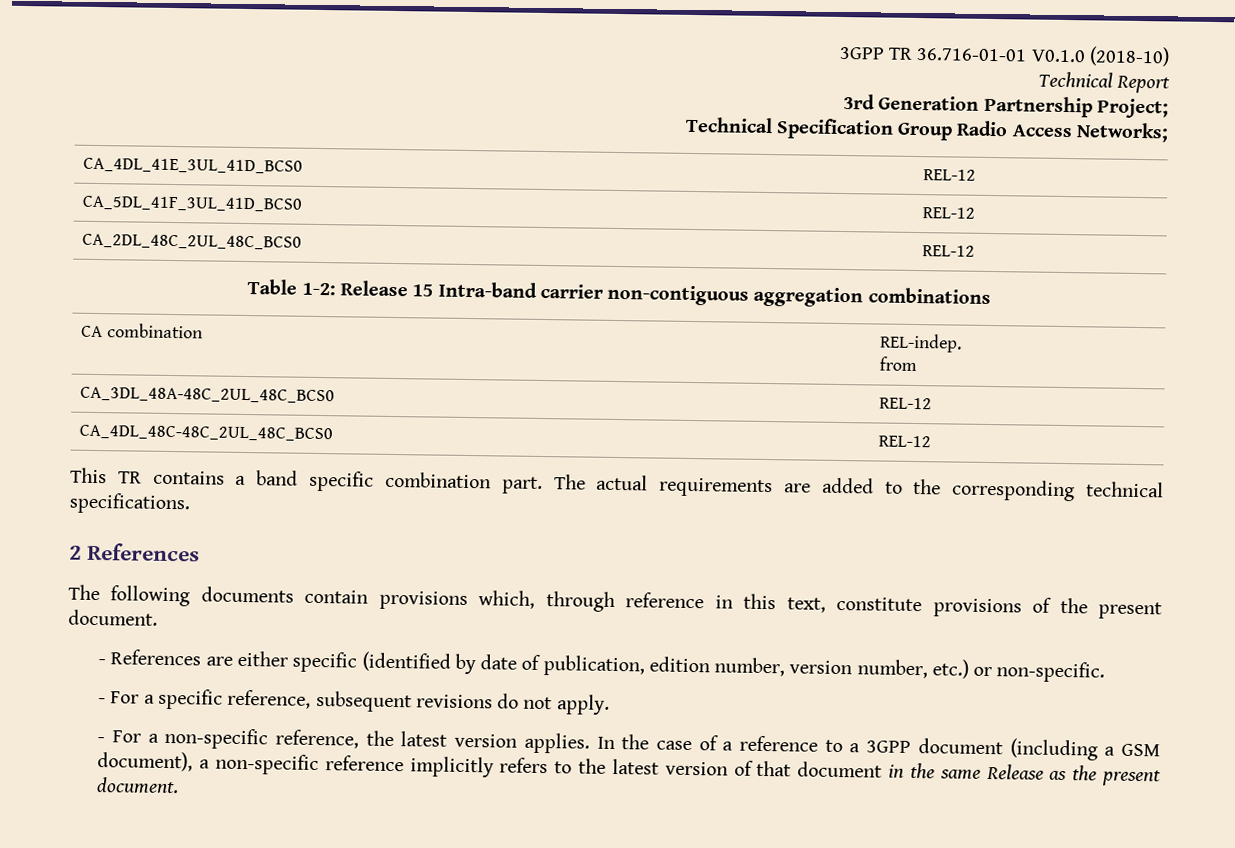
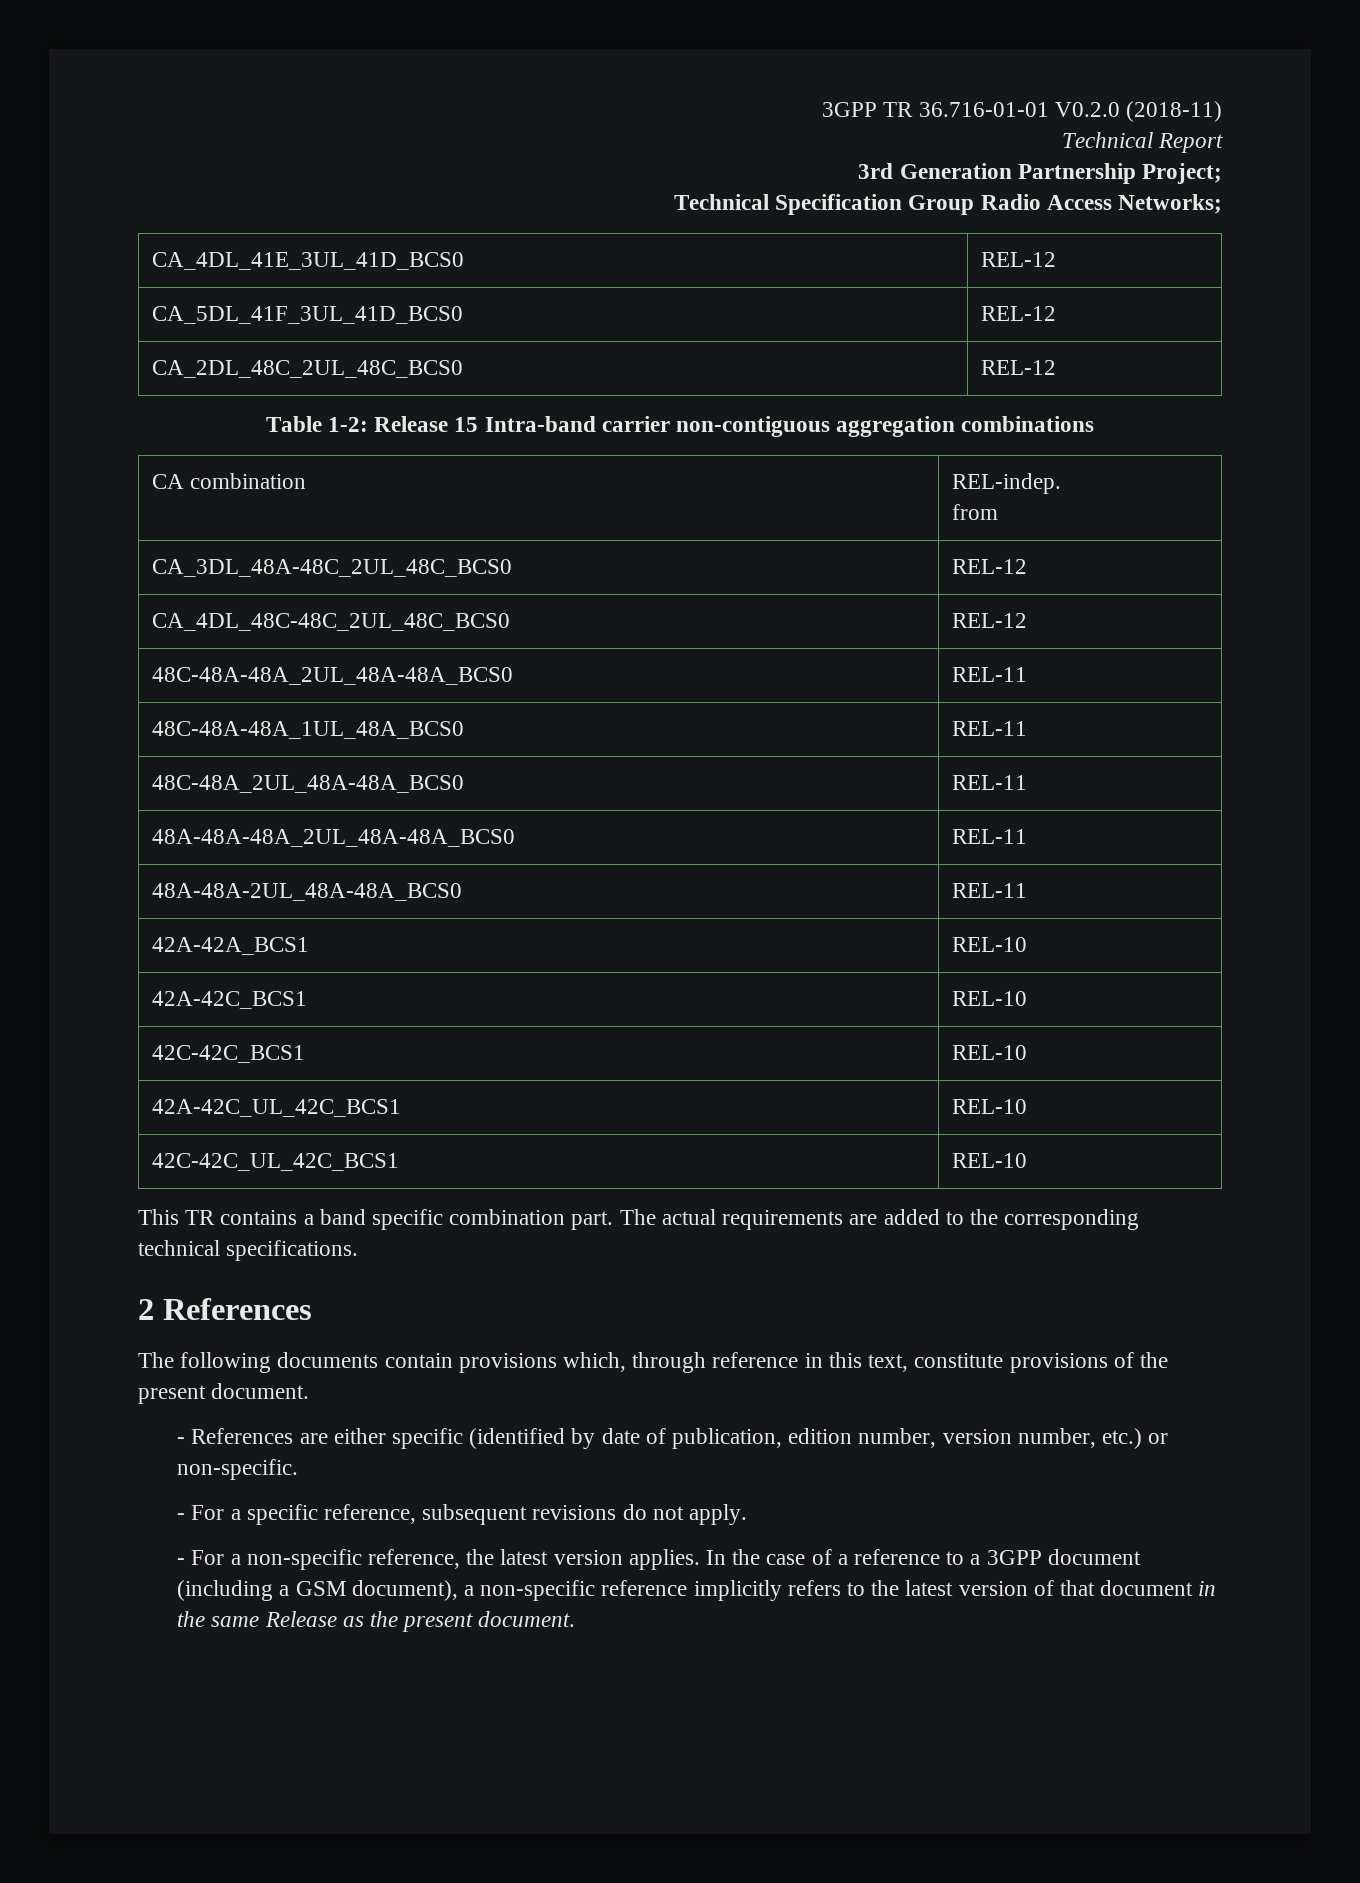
- 3GPP TR 36.716-01-01 V0.1.0 (2018-10)
+ 3GPP TR 36.716-01-01 V0.2.0 (2018-11)
+ 48C-48A-48A_2UL_48A-48A_BCS0 | REL-11
+ 48C-48A-48A_1UL_48A_BCS0 | REL-11
+ 48C-48A_2UL_48A-48A_BCS0 | REL-11
+ 48A-48A-48A_2UL_48A-48A_BCS0 | REL-11
+ 48A-48A-2UL_48A-48A_BCS0 | REL-11
+ 42A-42A_BCS1 | REL-10
+ 42A-42C_BCS1 | REL-10
+ 42C-42C_BCS1 | REL-10
+ 42A-42C_UL_42C_BCS1 | REL-10
+ 42C-42C_UL_42C_BCS1 | REL-10

